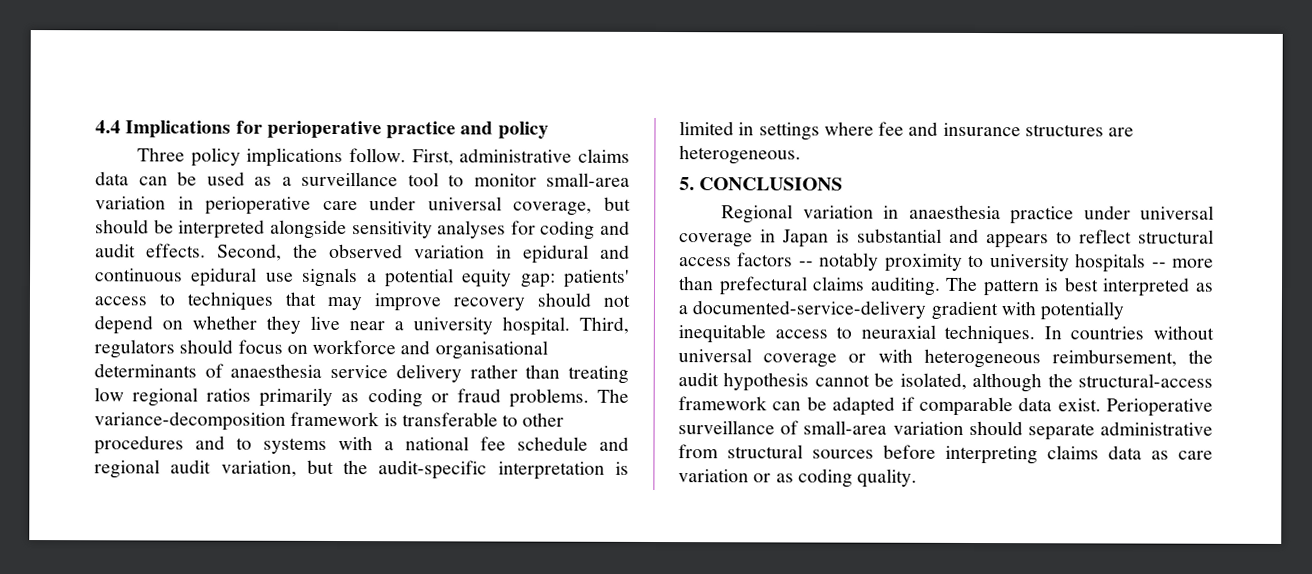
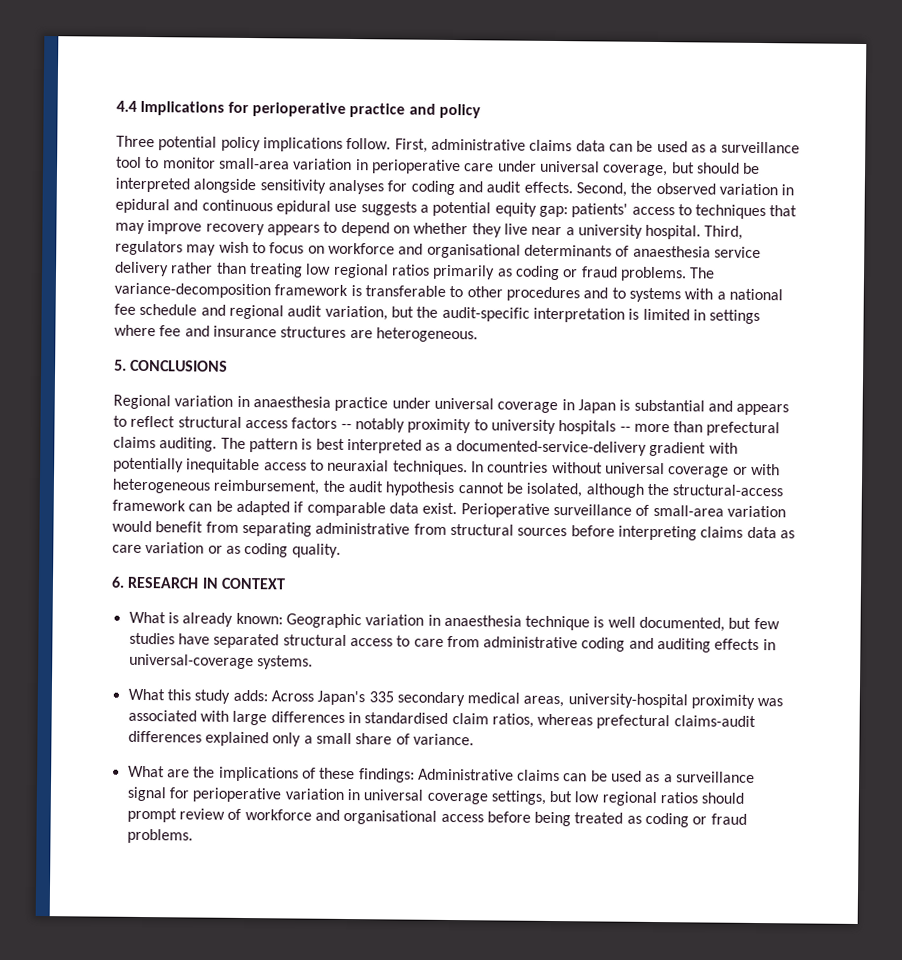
- Three policy implications follow.
+ Three potential policy implications follow.
- Second, the observed variation in epidural and continuous epidural use signals a potential equity gap: patients' access to techniques that may improve recovery should not depend on whether they live near a university hospital.
+ Second, the observed variation in epidural and continuous epidural use suggests a potential equity gap: patients' access to techniques that may improve recovery appears to depend on whether they live near a university hospital.
- Third, regulators should focus on workforce and organisational determinants of anaesthesia service delivery rather than treating low regional ratios primarily as coding or fraud problems.
+ Third, regulators may wish to focus on workforce and organisational determinants of anaesthesia service delivery rather than treating low regional ratios primarily as coding or fraud problems.
- Perioperative surveillance of small-area variation should separate administrative from structural sources before interpreting claims data as care variation or as coding quality.
+ Perioperative surveillance of small-area variation would benefit from separating administrative from structural sources before interpreting claims data as care variation or as coding quality.
+ 6. RESEARCH IN CONTEXT
+ What is already known: Geographic variation in anaesthesia technique is well documented, but few studies have separated structural access to care from administrative coding and auditing effects in universal-coverage systems.
+ What this study adds: Across Japan's 335 secondary medical areas, university-hospital proximity was associated with large differences in standardised claim ratios, whereas prefectural claims-audit differences explained only a small share of variance.
+ What are the implications of these findings: Administrative claims can be used as a surveillance signal for perioperative variation in universal coverage settings, but low regional ratios should prompt review of workforce and organisational access before being treated as coding or fraud problems.

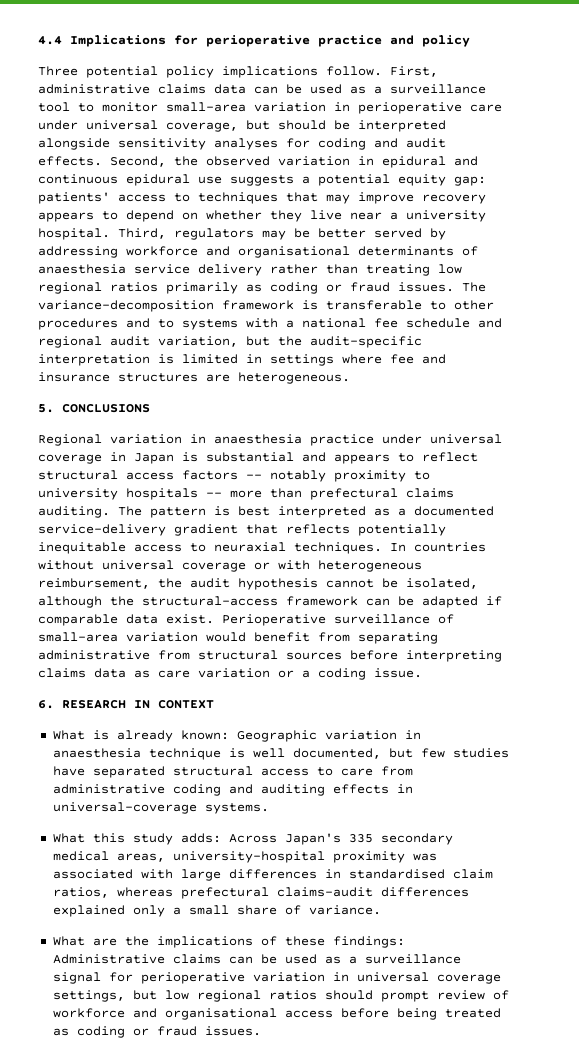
- Third, regulators may wish to focus on workforce and organisational determinants of anaesthesia service delivery rather than treating low regional ratios primarily as coding or fraud problems.
+ Third, regulators may be better served by addressing workforce and organisational determinants of anaesthesia service delivery rather than treating low regional ratios primarily as coding or fraud issues.
- The pattern is best interpreted as a documented-service-delivery gradient with potentially inequitable access to neuraxial techniques.
+ The pattern is best interpreted as a documented service-delivery gradient that reflects potentially inequitable access to neuraxial techniques.
- Perioperative surveillance of small-area variation would benefit from separating administrative from structural sources before interpreting claims data as care variation or as coding quality.
+ Perioperative surveillance of small-area variation would benefit from separating administrative from structural sources before interpreting claims data as care variation or a coding issue.
- What are the implications of these findings: Administrative claims can be used as a surveillance signal for perioperative variation in universal coverage settings, but low regional ratios should prompt review of workforce and organisational access before being treated as coding or fraud problems.
+ What are the implications of these findings: Administrative claims can be used as a surveillance signal for perioperative variation in universal coverage settings, but low regional ratios should prompt review of workforce and organisational access before being treated as coding or fraud issues.

